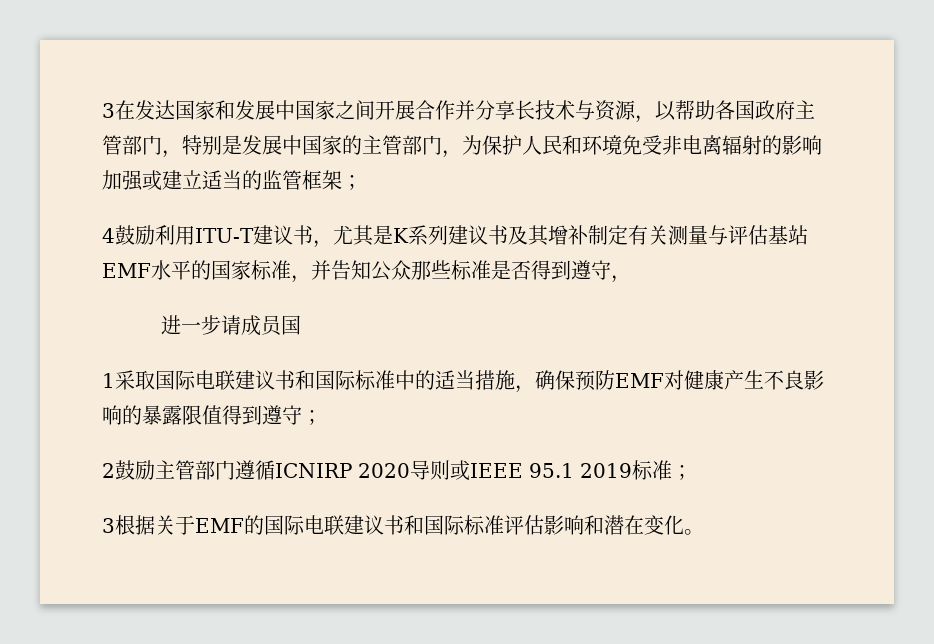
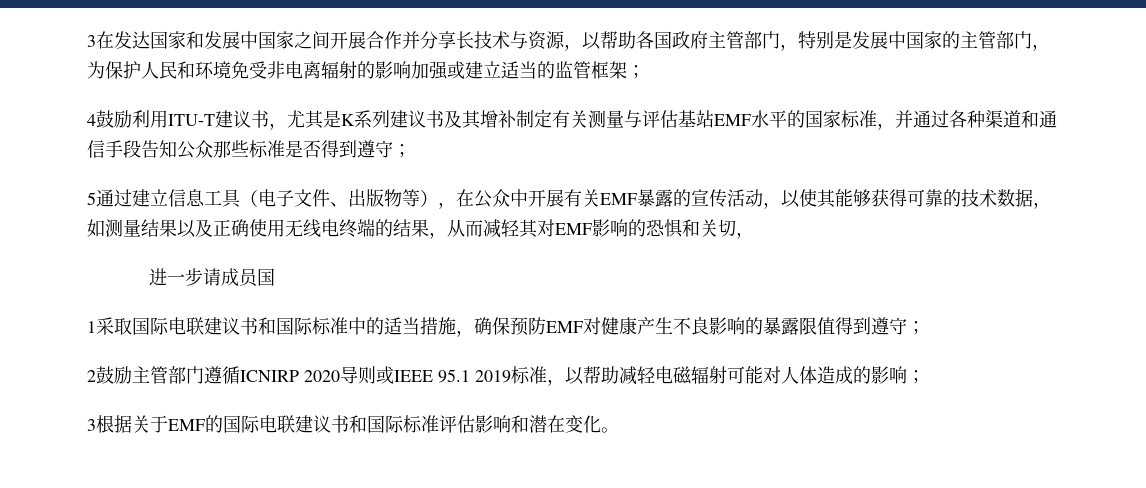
- 4鼓励利用ITU-T建议书，尤其是K系列建议书及其增补制定有关测量与评估基站EMF水平的国家标准，并告知公众那些标准是否得到遵守，
+ 4鼓励利用ITU-T建议书，尤其是K系列建议书及其增补制定有关测量与评估基站EMF水平的国家标准，并通过各种渠道和通信手段告知公众那些标准是否得到遵守；
+ 5通过建立信息工具（电子文件、出版物等），在公众中开展有关EMF暴露的宣传活动，以使其能够获得可靠的技术数据，如测量结果以及正确使用无线电终端的结果，从而减轻其对EMF影响的恐惧和关切，
- 2鼓励主管部门遵循ICNIRP 2020导则或IEEE 95.1 2019标准；
+ 2鼓励主管部门遵循ICNIRP 2020导则或IEEE 95.1 2019标准，以帮助减轻电磁辐射可能对人体造成的影响；

